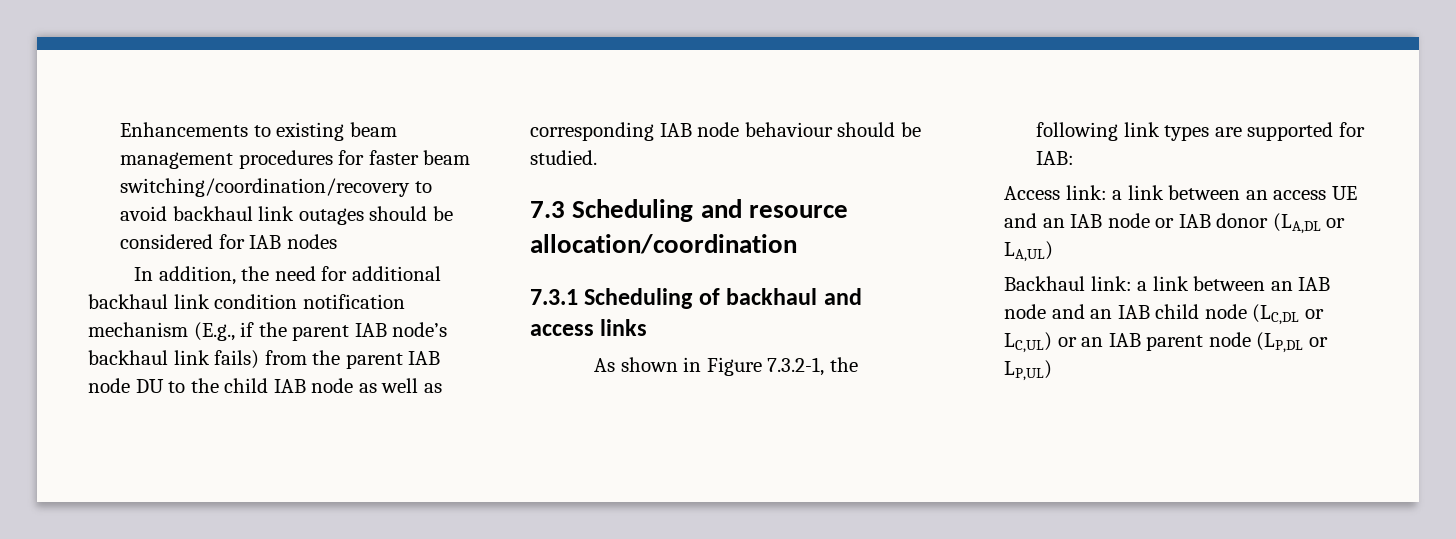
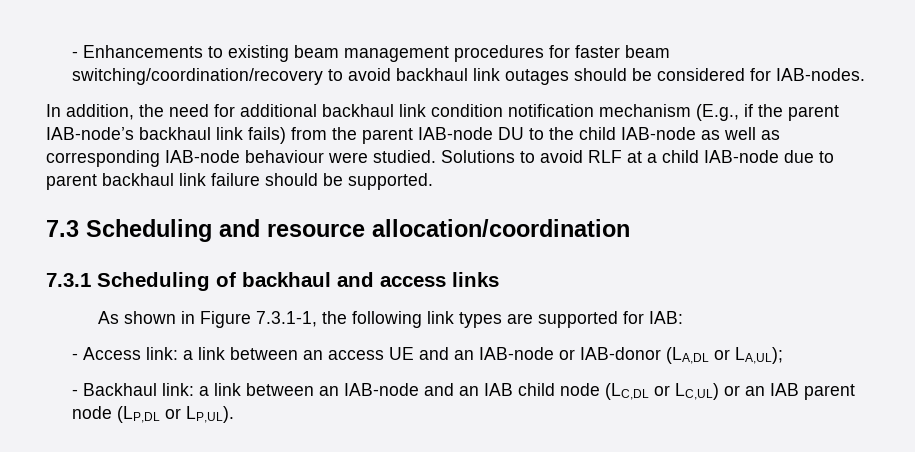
- Enhancements to existing beam management procedures for faster beam switching/coordination/recovery to avoid backhaul link outages should be considered for IAB nodes
+ - Enhancements to existing beam management procedures for faster beam switching/coordination/recovery to avoid backhaul link outages should be considered for IAB-nodes.
- In addition, the need for additional backhaul link condition notification mechanism (E.g., if the parent IAB node’s backhaul link fails) from the parent IAB node DU to the child IAB node as well as corresponding IAB node behaviour should be studied.
+ In addition, the need for additional backhaul link condition notification mechanism (E.g., if the parent IAB-node’s backhaul link fails) from the parent IAB-node DU to the child IAB-node as well as corresponding IAB-node behaviour were studied. Solutions to avoid RLF at a child IAB-node due to parent backhaul link failure should be supported.
- As shown in Figure 7.3.2-1, the following link types are supported for IAB:
+ As shown in Figure 7.3.1-1, the following link types are supported for IAB:
- Access link: a link between an access UE and an IAB node or IAB donor (LA,DL or LA,UL)
- Backhaul link: a link between an IAB node and an IAB child node (LC,DL or LC,UL) or an IAB parent node (LP,DL or LP,UL)
+ - Access link: a link between an access UE and an IAB-node or IAB-donor (LA,DL or LA,UL);
+ - Backhaul link: a link between an IAB-node and an IAB child node (LC,DL or LC,UL) or an IAB parent node (LP,DL or LP,UL).

